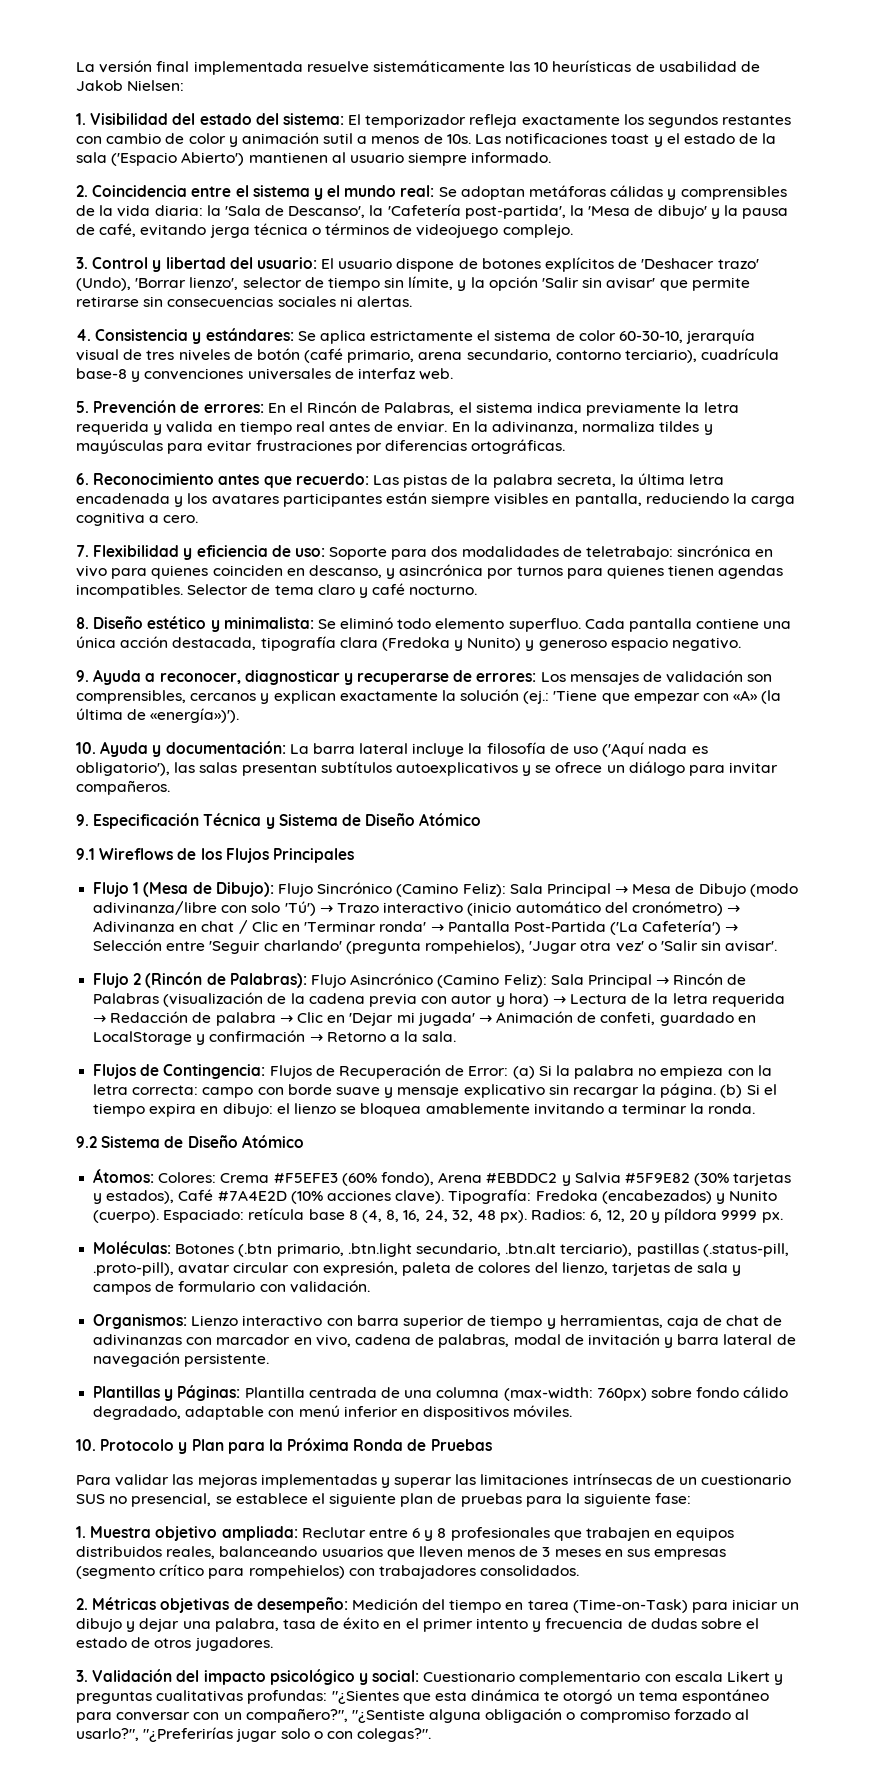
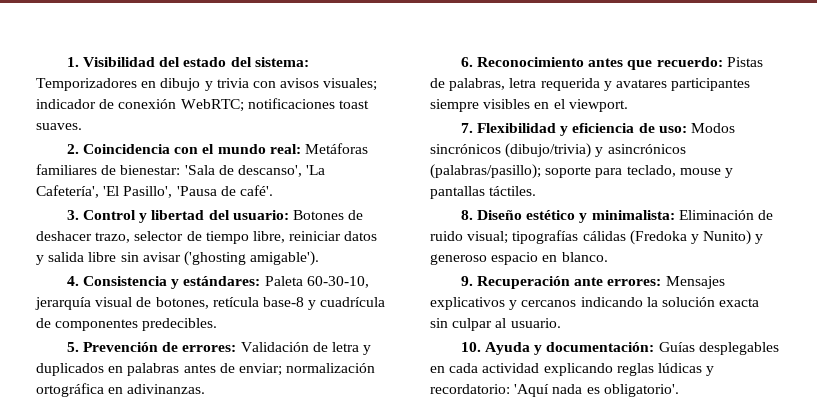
- La versión final implementada resuelve sistemáticamente las 10 heurísticas de usabilidad de Jakob Nielsen:
- 1. Visibilidad del estado del sistema: El temporizador refleja exactamente los segundos restantes con cambio de color y animación sutil a menos de 10s. Las notificaciones toast y el estado de la sala ('Espacio Abierto') mantienen al usuario siempre informado.
- 2. Coincidencia entre el sistema y el mundo real: Se adoptan metáforas cálidas y comprensibles de la vida diaria: la 'Sala de Descanso', la 'Cafetería post-partida', la 'Mesa de dibujo' y la pausa de café, evitando jerga técnica o términos de videojuego complejo.
+ 1. Visibilidad del estado del sistema: Temporizadores en dibujo y trivia con avisos visuales; indicador de conexión WebRTC; notificaciones toast suaves.
+ 2. Coincidencia con el mundo real: Metáforas familiares de bienestar: 'Sala de descanso', 'La Cafetería', 'El Pasillo', 'Pausa de café'.
- 3. Control y libertad del usuario: El usuario dispone de botones explícitos de 'Deshacer trazo' (Undo), 'Borrar lienzo', selector de tiempo sin límite, y la opción 'Salir sin avisar' que permite retirarse sin consecuencias sociales ni alertas.
- 4. Consistencia y estándares: Se aplica estrictamente el sistema de color 60-30-10, jerarquía visual de tres niveles de botón (café primario, arena secundario, contorno terciario), cuadrícula base-8 y convenciones universales de interfaz web.
- 5. Prevención de errores: En el Rincón de Palabras, el sistema indica previamente la letra requerida y valida en tiempo real antes de enviar. En la adivinanza, normaliza tildes y mayúsculas para evitar frustraciones por diferencias ortográficas.
+ 3. Control y libertad del usuario: Botones de deshacer trazo, selector de tiempo libre, reiniciar datos y salida libre sin avisar ('ghosting amigable').
+ 4. Consistencia y estándares: Paleta 60-30-10, jerarquía visual de botones, retícula base-8 y cuadrícula de componentes predecibles.
+ 5. Prevención de errores: Validación de letra y duplicados en palabras antes de enviar; normalización ortográfica en adivinanzas.
- 6. Reconocimiento antes que recuerdo: Las pistas de la palabra secreta, la última letra encadenada y los avatares participantes están siempre visibles en pantalla, reduciendo la carga cognitiva a cero.
+ 6. Reconocimiento antes que recuerdo: Pistas de palabras, letra requerida y avatares participantes siempre visibles en el viewport.
- 7. Flexibilidad y eficiencia de uso: Soporte para dos modalidades de teletrabajo: sincrónica en vivo para quienes coinciden en descanso, y asincrónica por turnos para quienes tienen agendas incompatibles. Selector de tema claro y café nocturno.
+ 7. Flexibilidad y eficiencia de uso: Modos sincrónicos (dibujo/trivia) y asincrónicos (palabras/pasillo); soporte para teclado, mouse y pantallas táctiles.
- 8. Diseño estético y minimalista: Se eliminó todo elemento superfluo. Cada pantalla contiene una única acción destacada, tipografía clara (Fredoka y Nunito) y generoso espacio negativo.
- 9. Ayuda a reconocer, diagnosticar y recuperarse de errores: Los mensajes de validación son comprensibles, cercanos y explican exactamente la solución (ej.: 'Tiene que empezar con «A» (la última de «energía»)').
- 10. Ayuda y documentación: La barra lateral incluye la filosofía de uso ('Aquí nada es obligatorio'), las salas presentan subtítulos autoexplicativos y se ofrece un diálogo para invitar compañeros.
- 9. Especificación Técnica y Sistema de Diseño Atómico
- 9.1 Wireflows de los Flujos Principales
- Flujo 1 (Mesa de Dibujo): Flujo Sincrónico (Camino Feliz): Sala Principal → Mesa de Dibujo (modo adivinanza/libre con solo 'Tú') → Trazo interactivo (inicio automático del cronómetro) → Adivinanza en chat / Clic en 'Terminar ronda' → Pantalla Post-Partida ('La Cafetería') → Selección entre 'Seguir charlando' (pregunta rompehielos), 'Jugar otra vez' o 'Salir sin avisar'.
- Flujo 2 (Rincón de Palabras): Flujo Asincrónico (Camino Feliz): Sala Principal → Rincón de Palabras (visualización de la cadena previa con autor y hora) → Lectura de la letra requerida → Redacción de palabra → Clic en 'Dejar mi jugada' → Animación de confeti, guardado en LocalStorage y confirmación → Retorno a la sala.
- Flujos de Contingencia: Flujos de Recuperación de Error: (a) Si la palabra no empieza con la letra correcta: campo con borde suave y mensaje explicativo sin recargar la página. (b) Si el tiempo expira en dibujo: el lienzo se bloquea amablemente invitando a terminar la ronda.
- 9.2 Sistema de Diseño Atómico
- Átomos: Colores: Crema #F5EFE3 (60% fondo), Arena #EBDDC2 y Salvia #5F9E82 (30% tarjetas y estados), Café #7A4E2D (10% acciones clave). Tipografía: Fredoka (encabezados) y Nunito (cuerpo). Espaciado: retícula base 8 (4, 8, 16, 24, 32, 48 px). Radios: 6, 12, 20 y píldora 9999 px.
- Moléculas: Botones (.btn primario, .btn.light secundario, .btn.alt terciario), pastillas (.status-pill, .proto-pill), avatar circular con expresión, paleta de colores del lienzo, tarjetas de sala y campos de formulario con validación.
- Organismos: Lienzo interactivo con barra superior de tiempo y herramientas, caja de chat de adivinanzas con marcador en vivo, cadena de palabras, modal de invitación y barra lateral de navegación persistente.
- Plantillas y Páginas: Plantilla centrada de una columna (max-width: 760px) sobre fondo cálido degradado, adaptable con menú inferior en dispositivos móviles.
- 10. Protocolo y Plan para la Próxima Ronda de Pruebas
- Para validar las mejoras implementadas y superar las limitaciones intrínsecas de un cuestionario SUS no presencial, se establece el siguiente plan de pruebas para la siguiente fase:
- 1. Muestra objetivo ampliada: Reclutar entre 6 y 8 profesionales que trabajen en equipos distribuidos reales, balanceando usuarios que lleven menos de 3 meses en sus empresas (segmento crítico para rompehielos) con trabajadores consolidados.
- 2. Métricas objetivas de desempeño: Medición del tiempo en tarea (Time-on-Task) para iniciar un dibujo y dejar una palabra, tasa de éxito en el primer intento y frecuencia de dudas sobre el estado de otros jugadores.
- 3. Validación del impacto psicológico y social: Cuestionario complementario con escala Likert y preguntas cualitativas profundas: "¿Sientes que esta dinámica te otorgó un tema espontáneo para conversar con un compañero?", "¿Sentiste alguna obligación o compromiso forzado al usarlo?", "¿Preferirías jugar solo o con colegas?".
+ 8. Diseño estético y minimalista: Eliminación de ruido visual; tipografías cálidas (Fredoka y Nunito) y generoso espacio en blanco.
+ 9. Recuperación ante errores: Mensajes explicativos y cercanos indicando la solución exacta sin culpar al usuario.
+ 10. Ayuda y documentación: Guías desplegables en cada actividad explicando reglas lúdicas y recordatorio: 'Aquí nada es obligatorio'.

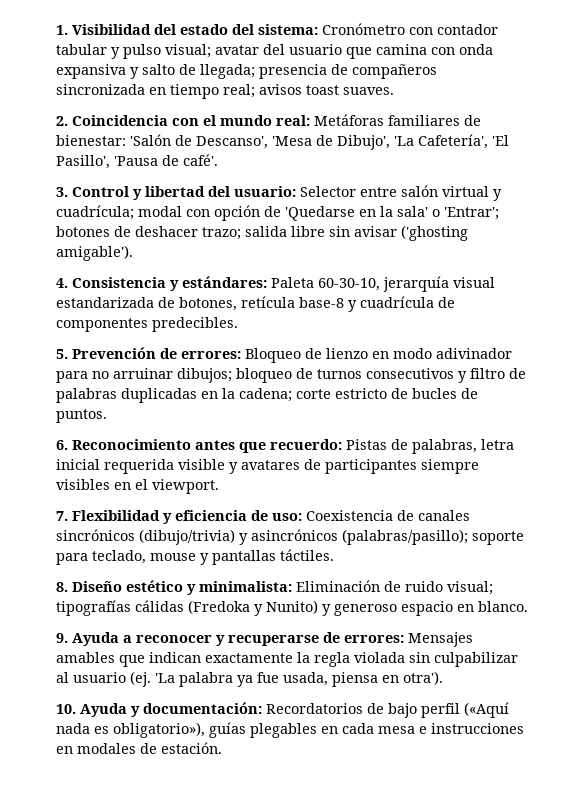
- 1. Visibilidad del estado del sistema: Temporizadores en dibujo y trivia con avisos visuales; indicador de conexión WebRTC; notificaciones toast suaves.
+ 1. Visibilidad del estado del sistema: Cronómetro con contador tabular y pulso visual; avatar del usuario que camina con onda expansiva y salto de llegada; presencia de compañeros sincronizada en tiempo real; avisos toast suaves.
- 2. Coincidencia con el mundo real: Metáforas familiares de bienestar: 'Sala de descanso', 'La Cafetería', 'El Pasillo', 'Pausa de café'.
+ 2. Coincidencia con el mundo real: Metáforas familiares de bienestar: 'Salón de Descanso', 'Mesa de Dibujo', 'La Cafetería', 'El Pasillo', 'Pausa de café'.
- 3. Control y libertad del usuario: Botones de deshacer trazo, selector de tiempo libre, reiniciar datos y salida libre sin avisar ('ghosting amigable').
+ 3. Control y libertad del usuario: Selector entre salón virtual y cuadrícula; modal con opción de 'Quedarse en la sala' o 'Entrar'; botones de deshacer trazo; salida libre sin avisar ('ghosting amigable').
- 4. Consistencia y estándares: Paleta 60-30-10, jerarquía visual de botones, retícula base-8 y cuadrícula de componentes predecibles.
+ 4. Consistencia y estándares: Paleta 60-30-10, jerarquía visual estandarizada de botones, retícula base-8 y cuadrícula de componentes predecibles.
- 5. Prevención de errores: Validación de letra y duplicados en palabras antes de enviar; normalización ortográfica en adivinanzas.
+ 5. Prevención de errores: Bloqueo de lienzo en modo adivinador para no arruinar dibujos; bloqueo de turnos consecutivos y filtro de palabras duplicadas en la cadena; corte estricto de bucles de puntos.
- 6. Reconocimiento antes que recuerdo: Pistas de palabras, letra requerida y avatares participantes siempre visibles en el viewport.
+ 6. Reconocimiento antes que recuerdo: Pistas de palabras, letra inicial requerida visible y avatares de participantes siempre visibles en el viewport.
- 7. Flexibilidad y eficiencia de uso: Modos sincrónicos (dibujo/trivia) y asincrónicos (palabras/pasillo); soporte para teclado, mouse y pantallas táctiles.
+ 7. Flexibilidad y eficiencia de uso: Coexistencia de canales sincrónicos (dibujo/trivia) y asincrónicos (palabras/pasillo); soporte para teclado, mouse y pantallas táctiles.
- 9. Recuperación ante errores: Mensajes explicativos y cercanos indicando la solución exacta sin culpar al usuario.
- 10. Ayuda y documentación: Guías desplegables en cada actividad explicando reglas lúdicas y recordatorio: 'Aquí nada es obligatorio'.
+ 9. Ayuda a reconocer y recuperarse de errores: Mensajes amables que indican exactamente la regla violada sin culpabilizar al usuario (ej. 'La palabra ya fue usada, piensa en otra').
+ 10. Ayuda y documentación: Recordatorios de bajo perfil («Aquí nada es obligatorio»), guías plegables en cada mesa e instrucciones en modales de estación.

